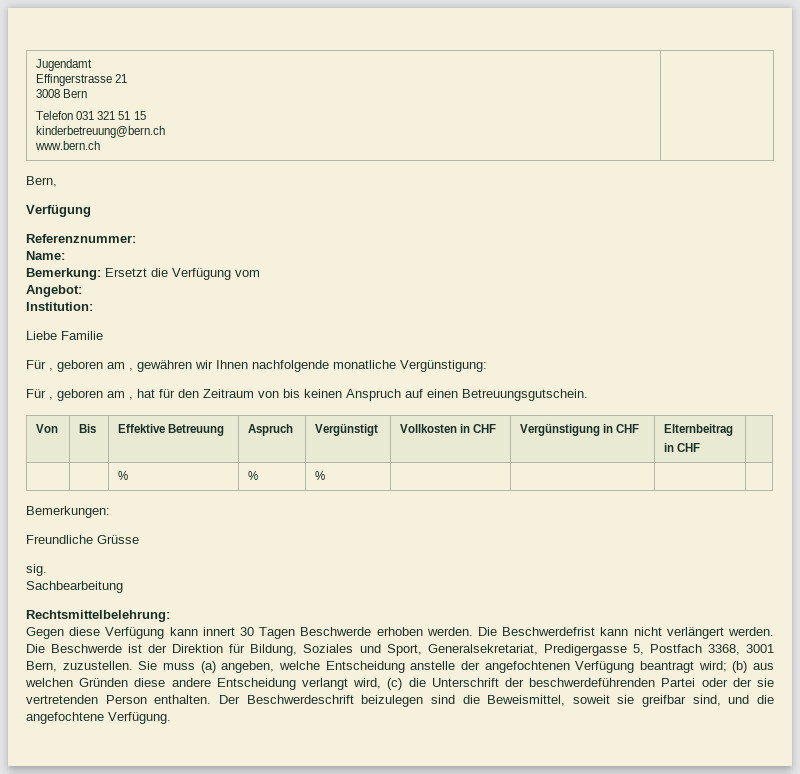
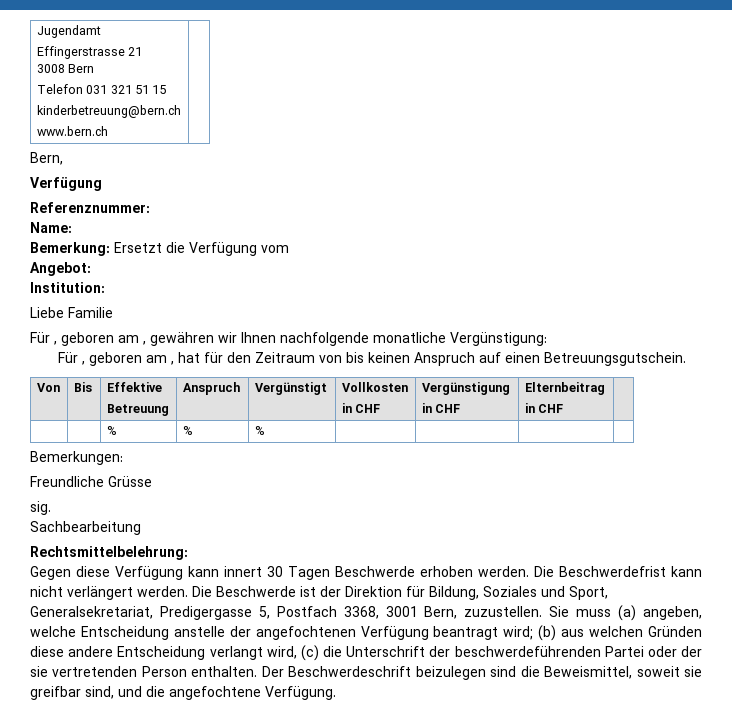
- Von | Bis | Effektive Betreuung | Aspruch | Vergünstigt | Vollkosten in CHF | Vergünstigung in CHF | Elternbeitrag
+ Von | Bis | Effektive
+ Betreuung | Anspruch | Vergünstigt | Vollkosten
+ in CHF | Vergünstigung
+ in CHF | Elternbeitrag

